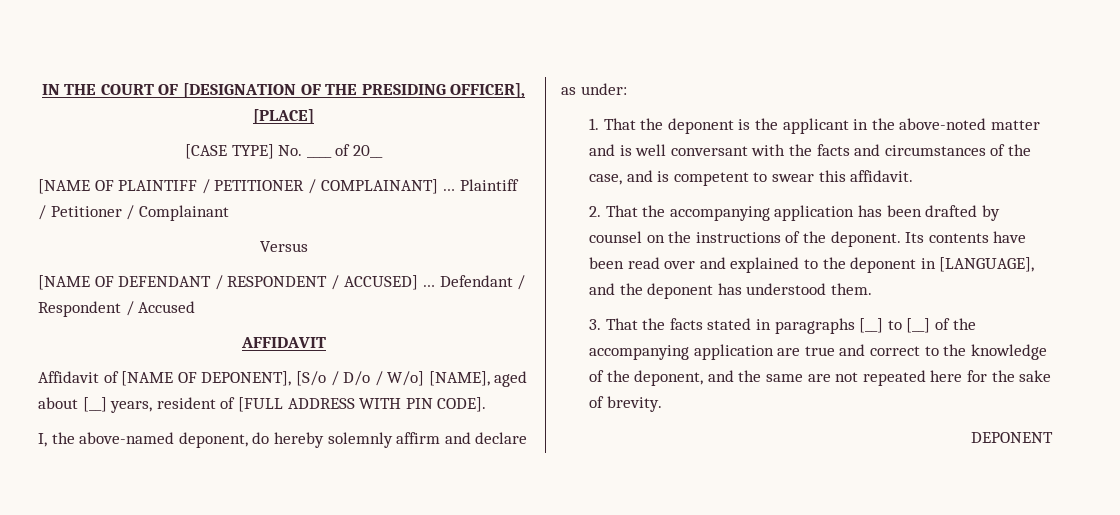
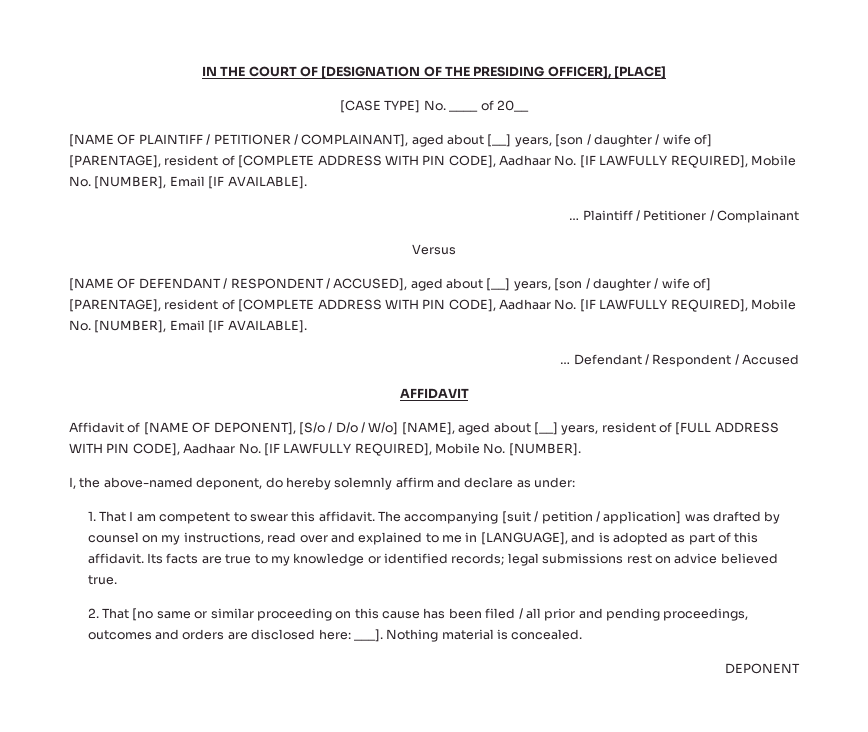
- [NAME OF PLAINTIFF / PETITIONER / COMPLAINANT] …
+ [NAME OF PLAINTIFF / PETITIONER / COMPLAINANT], aged about [__] years, [son / daughter / wife of] [PARENTAGE], resident of [COMPLETE ADDRESS WITH PIN CODE], Aadhaar No. [IF LAWFULLY REQUIRED], Mobile No. [NUMBER], Email [IF AVAILABLE].
+ …
- [NAME OF DEFENDANT / RESPONDENT / ACCUSED] …
+ [NAME OF DEFENDANT / RESPONDENT / ACCUSED], aged about [__] years, [son / daughter / wife of] [PARENTAGE], resident of [COMPLETE ADDRESS WITH PIN CODE], Aadhaar No. [IF LAWFULLY REQUIRED], Mobile No. [NUMBER], Email [IF AVAILABLE].
+ …
- Affidavit of [NAME OF DEPONENT], [S/o / D/o / W/o] [NAME], aged about [__] years, resident of [FULL ADDRESS WITH PIN CODE].
+ Affidavit of [NAME OF DEPONENT], [S/o / D/o / W/o] [NAME], aged about [__] years, resident of [FULL ADDRESS WITH PIN CODE], Aadhaar No. [IF LAWFULLY REQUIRED], Mobile No. [NUMBER].
- 1. That the deponent is the applicant in the above-noted matter and is well conversant with the facts and circumstances of the case, and is competent to swear this affidavit.
- 2. That the accompanying application has been drafted by counsel on the instructions of the deponent. Its contents have been read over and explained to the deponent in [LANGUAGE], and the deponent has understood them.
- 3. That the facts stated in paragraphs [__] to [__] of the accompanying application are true and correct to the knowledge of the deponent, and the same are not repeated here for the sake of brevity.
+ 1. That I am competent to swear this affidavit. The accompanying [suit / petition / application] was drafted by counsel on my instructions, read over and explained to me in [LANGUAGE], and is adopted as part of this affidavit. Its facts are true to my knowledge or identified records; legal submissions rest on advice believed true.
+ 2. That [no same or similar proceeding on this cause has been filed / all prior and pending proceedings, outcomes and orders are disclosed here: ___]. Nothing material is concealed.

